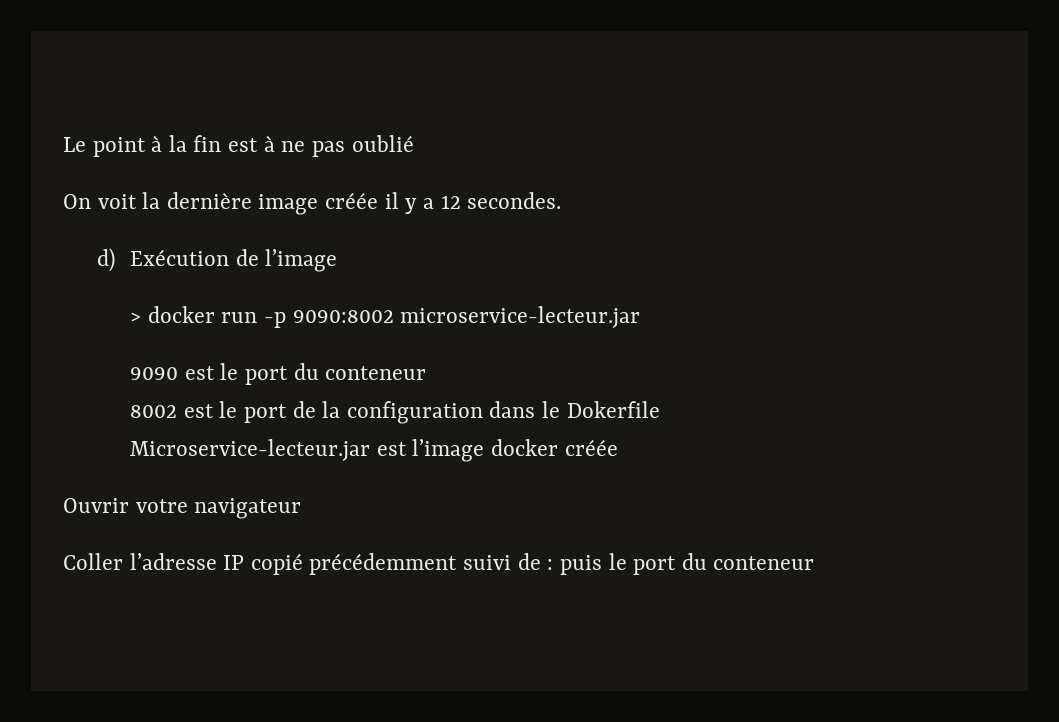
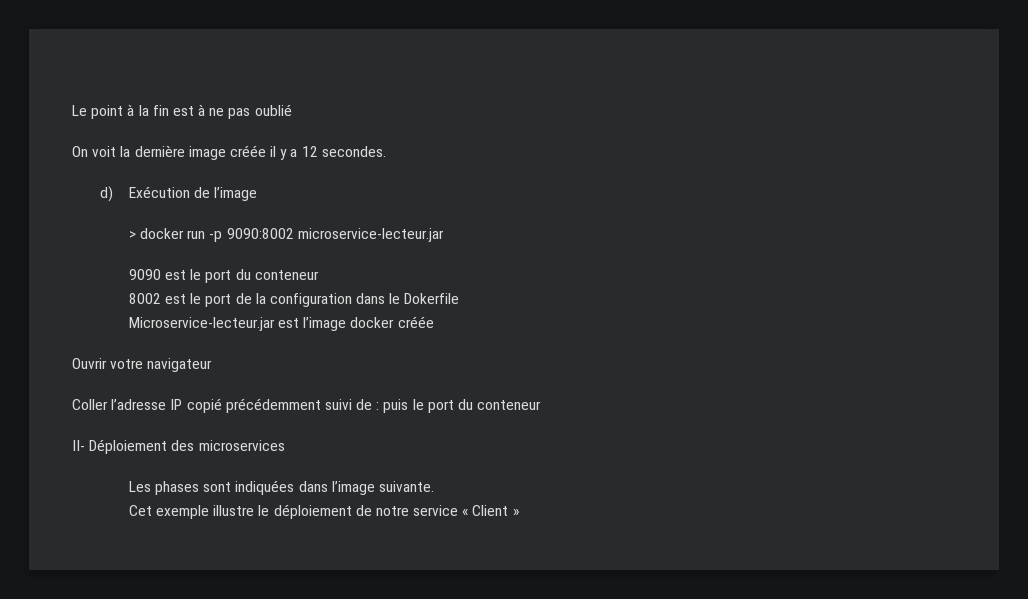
+ II- Déploiement des microservices
+ Les phases sont indiquées dans l’image suivante.
+ Cet exemple illustre le déploiement de notre service « Client »

